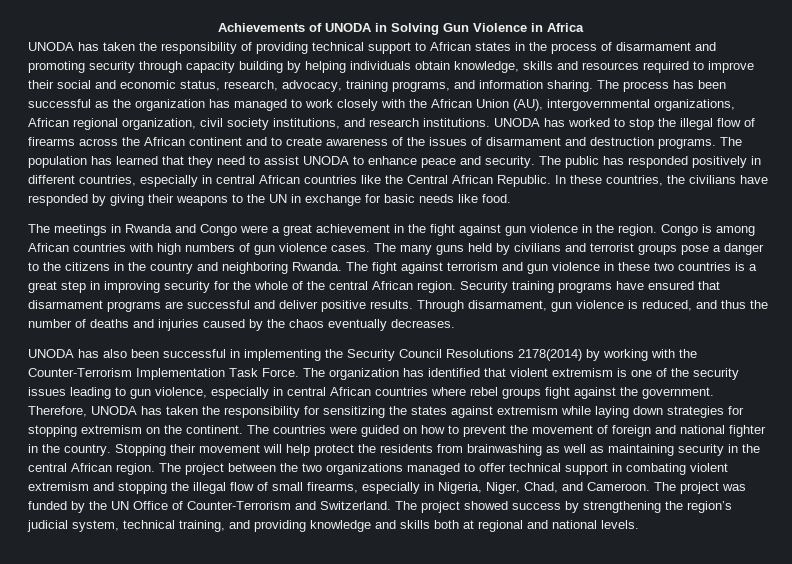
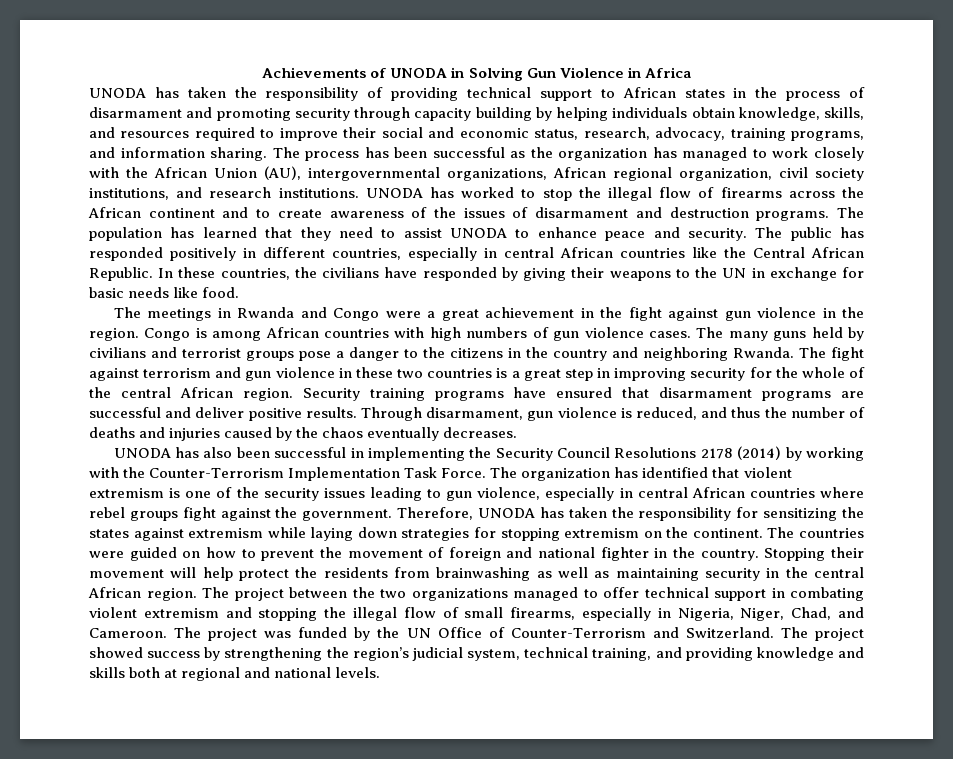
- UNODA has taken the responsibility of providing technical support to African states in the process of disarmament and promoting security through capacity building by helping individuals obtain knowledge, skills and resources required to improve their social and economic status, research, advocacy, training programs, and information sharing.
+ UNODA has taken the responsibility of providing technical support to African states in the process of disarmament and promoting security through capacity building by helping individuals obtain knowledge, skills, and resources required to improve their social and economic status, research, advocacy, training programs, and information sharing.
- UNODA has also been successful in implementing the Security Council Resolutions 2178(2014) by working with the Counter-Terrorism Implementation Task Force.
+ UNODA has also been successful in implementing the Security Council Resolutions 2178 (2014) by working with the Counter-Terrorism Implementation Task Force.

